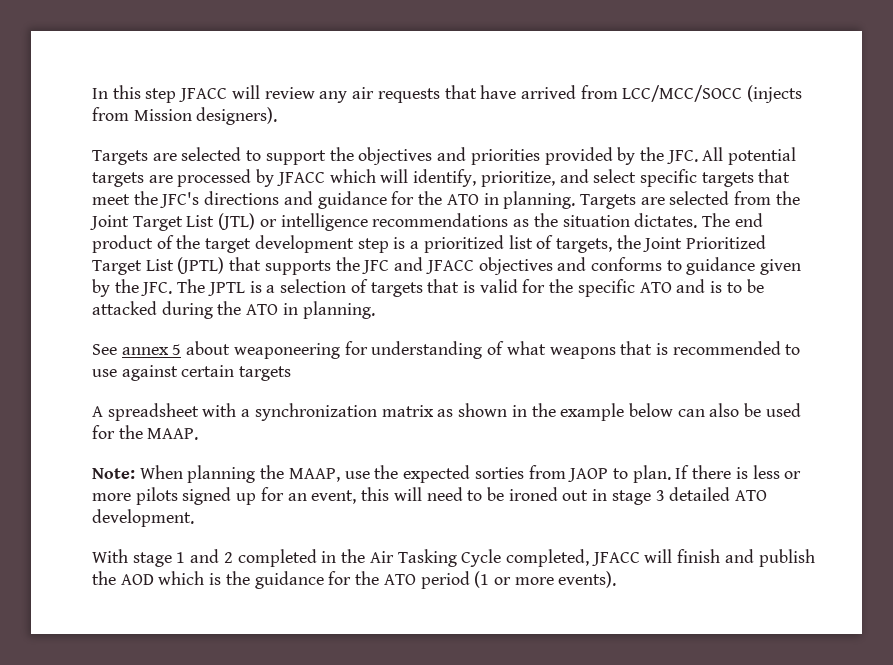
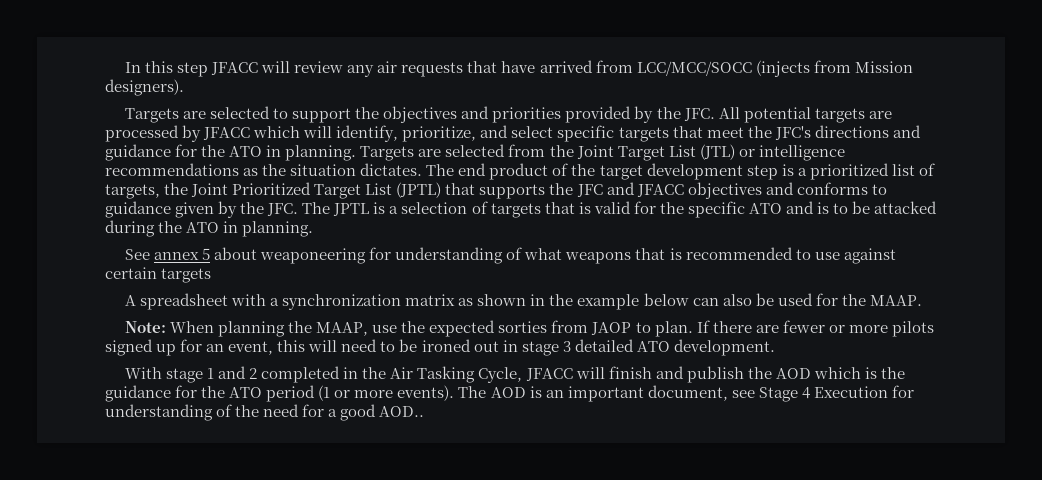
- If there is less or more pilots signed up for an event, this will need to be ironed out in stage 3 detailed ATO development.
+ If there are fewer or more pilots signed up for an event, this will need to be ironed out in stage 3 detailed ATO development.
- With stage 1 and 2 completed in the Air Tasking Cycle completed, JFACC will finish and publish the AOD which is the guidance for the ATO period (1 or more events).
+ With stage 1 and 2 completed in the Air Tasking Cycle, JFACC will finish and publish the AOD which is the guidance for the ATO period (1 or more events).
+ The AOD is an important document, see Stage 4 Execution for understanding of the need for a good AOD..

